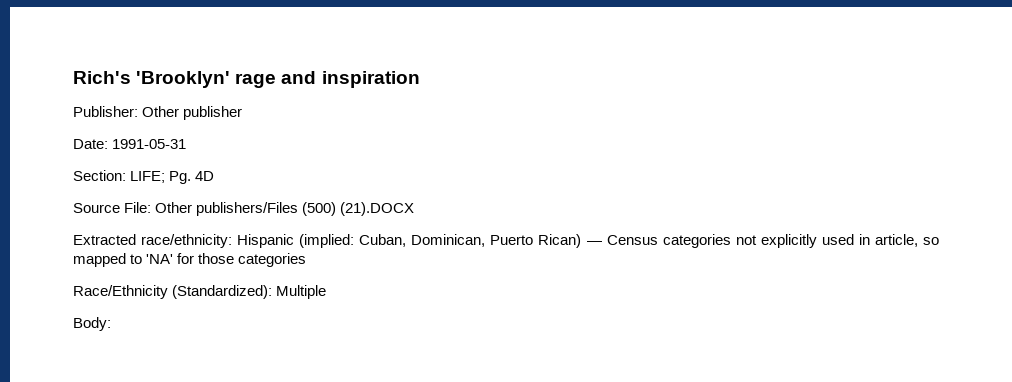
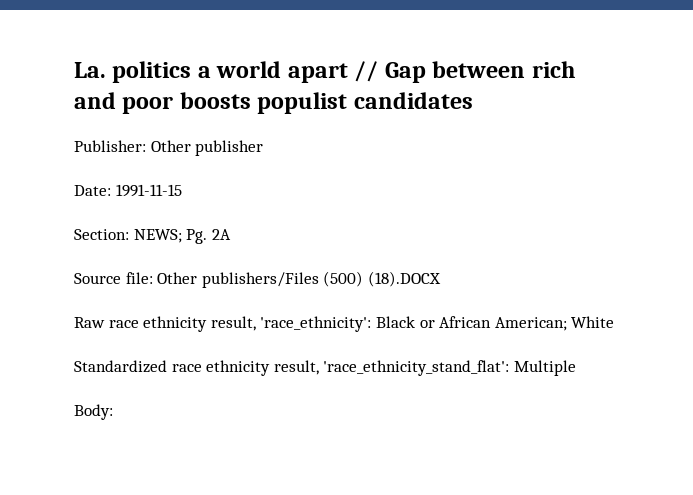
- Rich's 'Brooklyn' rage and inspiration
+ La. politics a world apart // Gap between rich and poor boosts populist candidates
- Date: 1991-05-31
+ Date: 1991-11-15
- Section: LIFE; Pg. 4D
+ Section: NEWS; Pg. 2A
- Source File: Other publishers/Files (500) (21).DOCX
- Extracted race/ethnicity: Hispanic (implied: Cuban, Dominican, Puerto Rican) — Census categories not explicitly used in article, so mapped to 'NA' for those categories
- Race/Ethnicity (Standardized): Multiple
+ Source file: Other publishers/Files (500) (18).DOCX
+ Raw race ethnicity result, 'race_ethnicity': Black or African American; White
+ Standardized race ethnicity result, 'race_ethnicity_stand_flat': Multiple

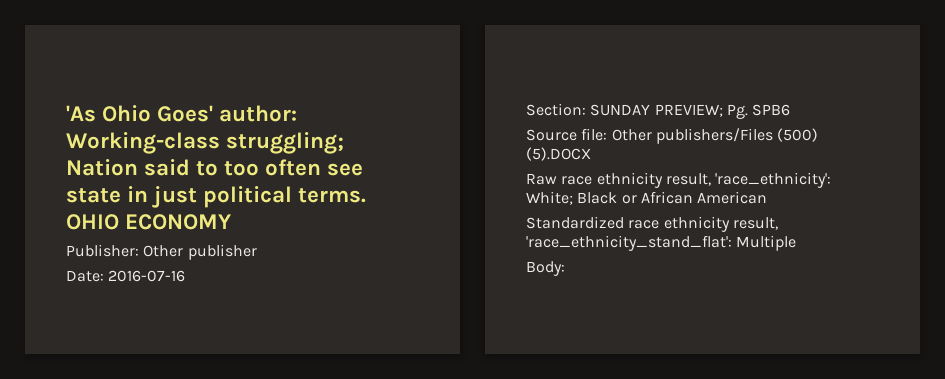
- La. politics a world apart // Gap between rich and poor boosts populist candidates
+ 'As Ohio Goes' author: Working-class struggling; Nation said to too often see state in just political terms. OHIO ECONOMY
- Date: 1991-11-15
+ Date: 2016-07-16
- Section: NEWS; Pg. 2A
+ Section: SUNDAY PREVIEW; Pg. SPB6
- Source file: Other publishers/Files (500) (18).DOCX
+ Source file: Other publishers/Files (500) (5).DOCX
- Raw race ethnicity result, 'race_ethnicity': Black or African American; White
+ Raw race ethnicity result, 'race_ethnicity': White; Black or African American

